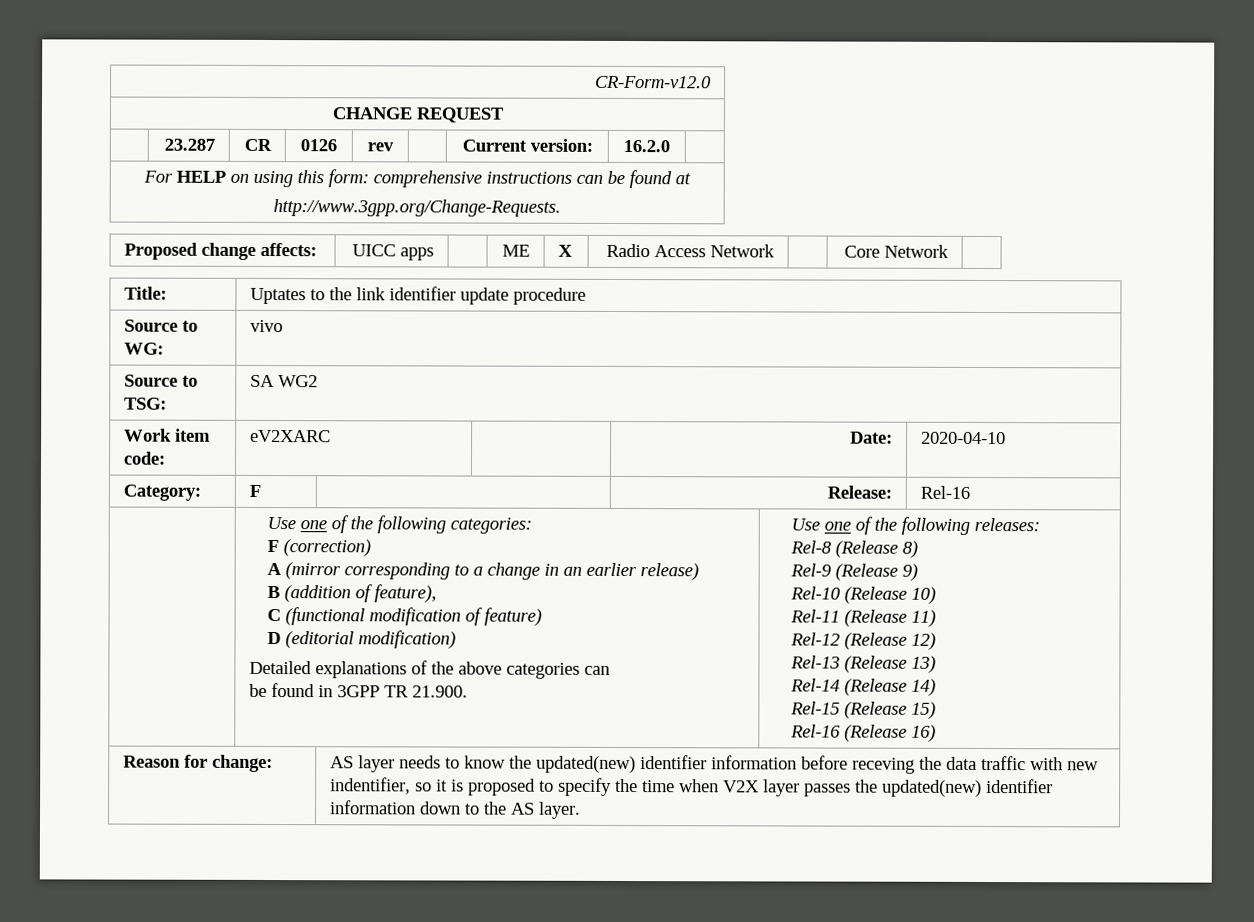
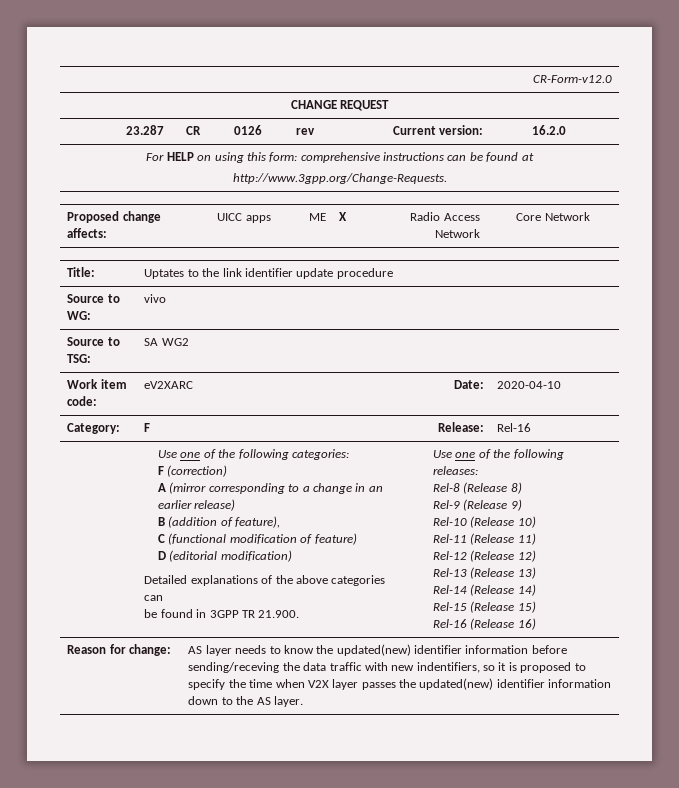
- AS layer needs to know the updated(new) identifier information before receving the data traffic with new indentifier, so it is proposed to specify the time when V2X layer passes the updated(new) identifier information down to the AS layer.
+ AS layer needs to know the updated(new) identifier information before sending/receving the data traffic with new indentifiers, so it is proposed to specify the time when V2X layer passes the updated(new) identifier information down to the AS layer.

